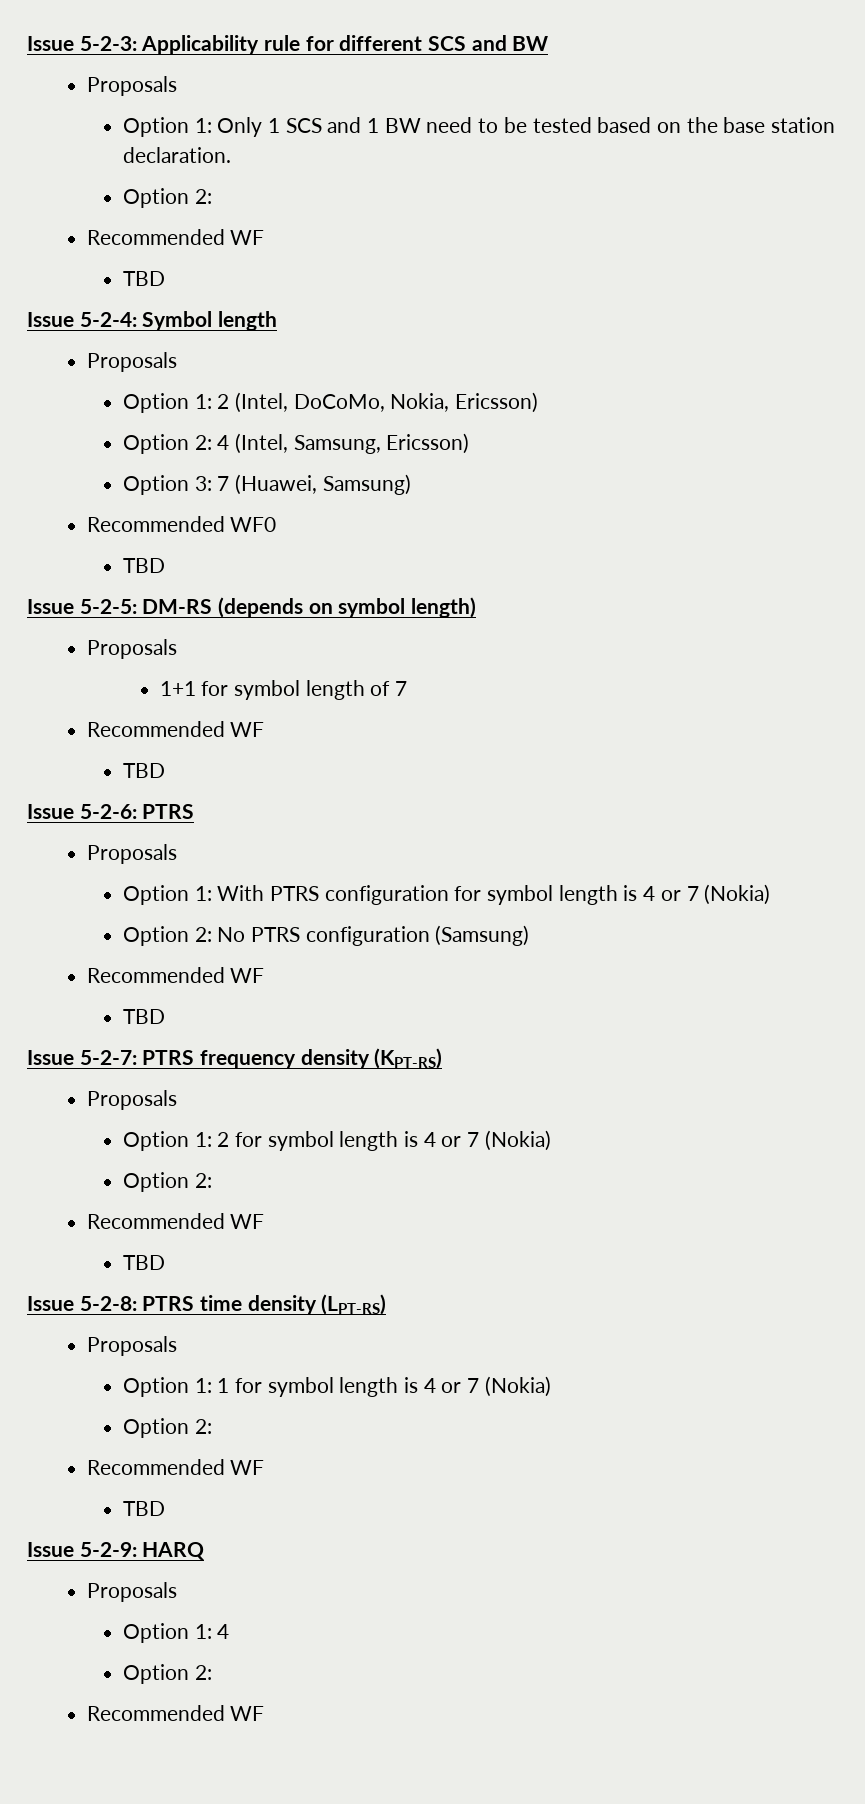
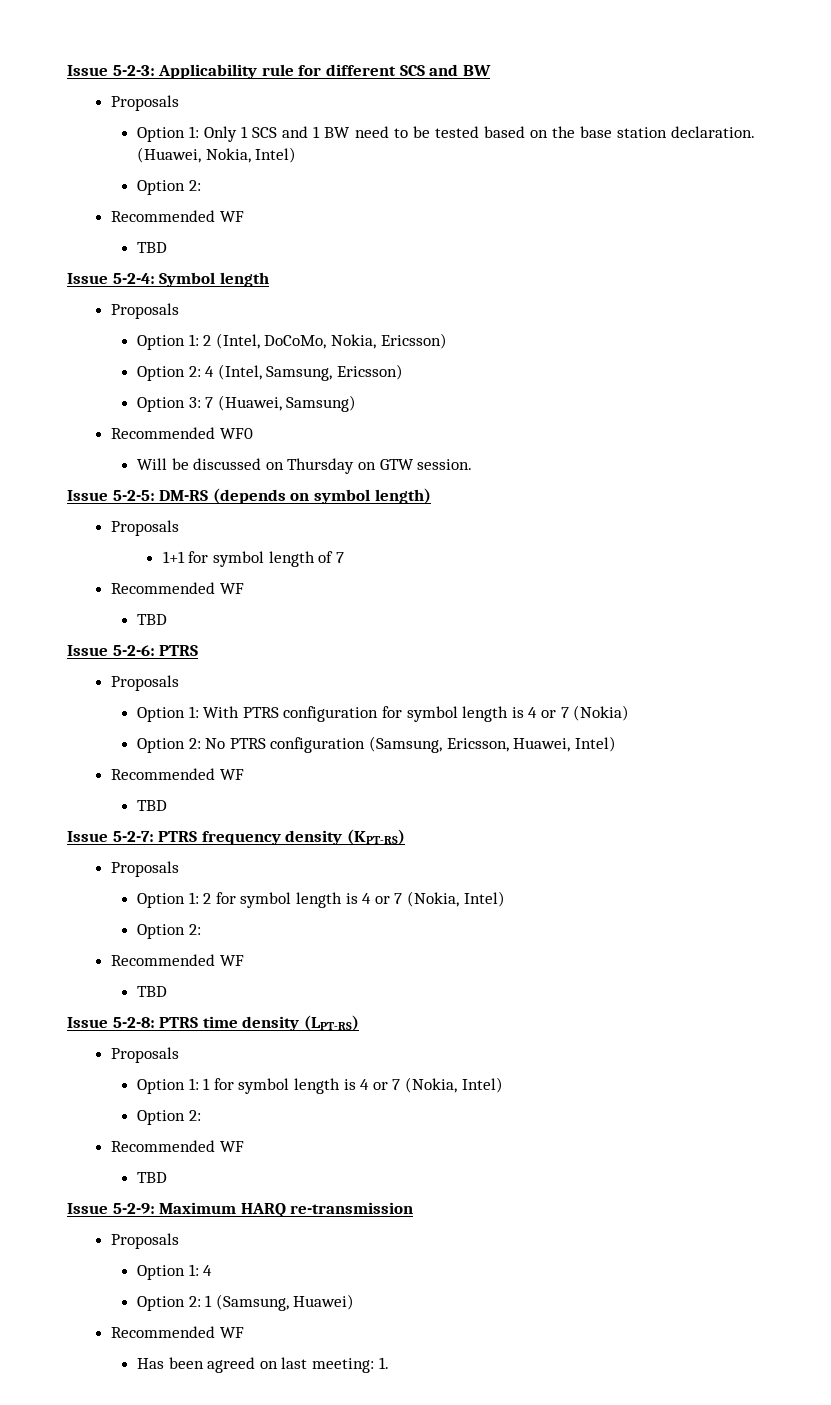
+ (Huawei, Nokia, Intel)
  Recommended WF0
- TBD
+ Will be discussed on Thursday on GTW session.
- Option 2: No PTRS configuration (Samsung)
+ Option 2: No PTRS configuration (Samsung, Ericsson, Huawei, Intel)
- Option 1: 2 for symbol length is 4 or 7 (Nokia)
+ Option 1: 2 for symbol length is 4 or 7 (Nokia, Intel)
- Option 1: 1 for symbol length is 4 or 7 (Nokia)
+ Option 1: 1 for symbol length is 4 or 7 (Nokia, Intel)
- Issue 5-2-9: HARQ
+ Issue 5-2-9: Maximum HARQ re-transmission
  Option 1: 4
- Option 2:
+ Option 2: 1 (Samsung, Huawei)
  Recommended WF
+ Has been agreed on last meeting: 1.

